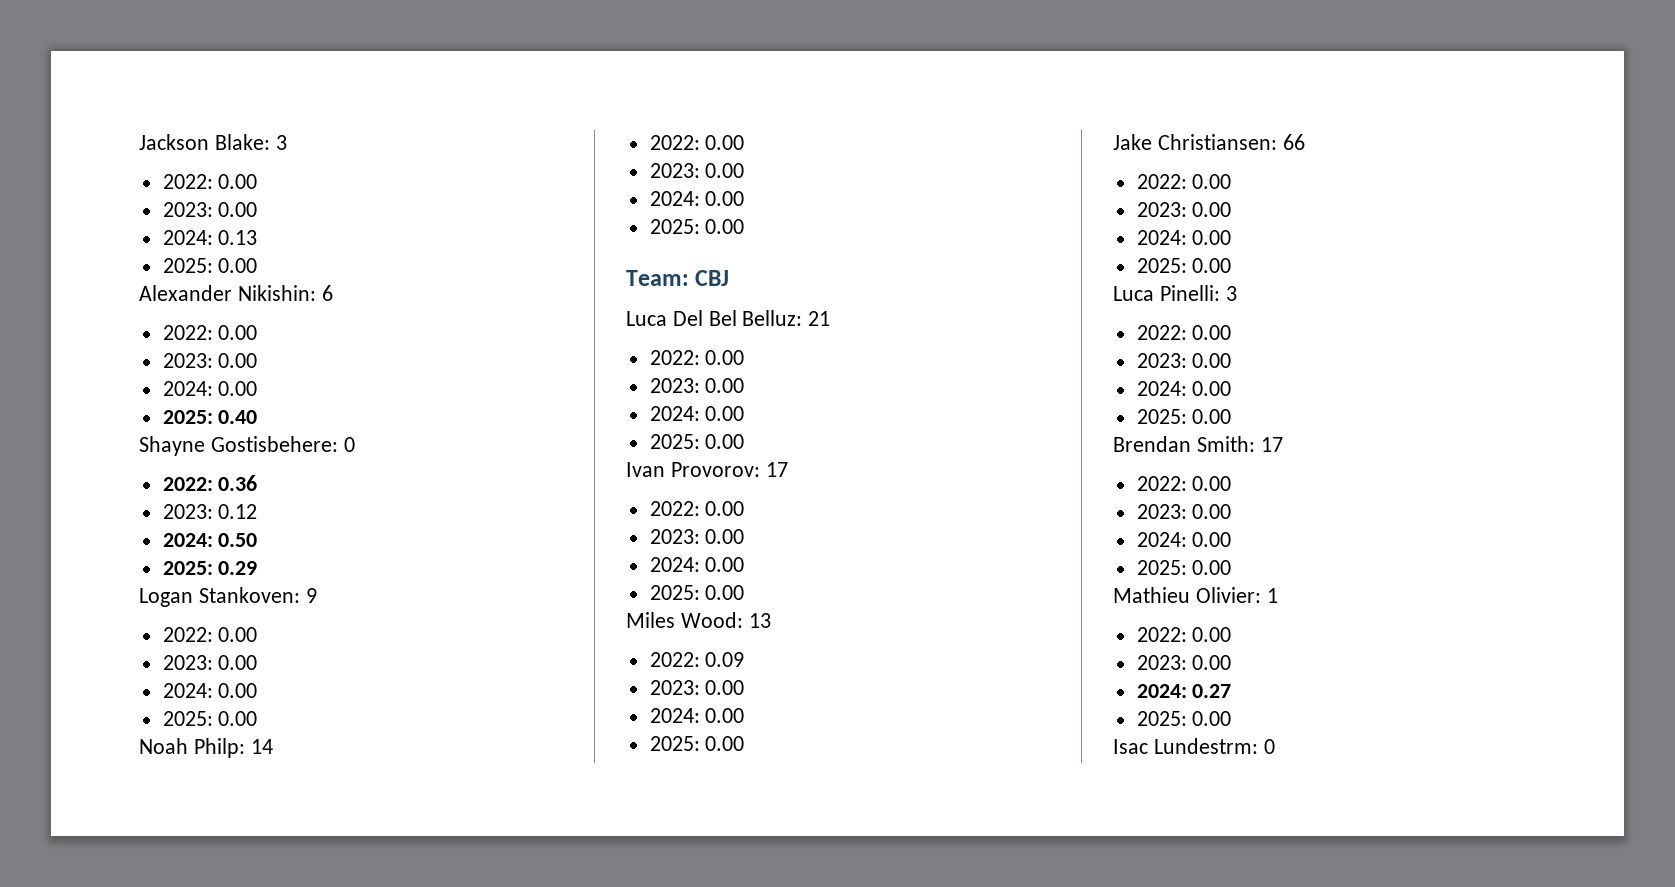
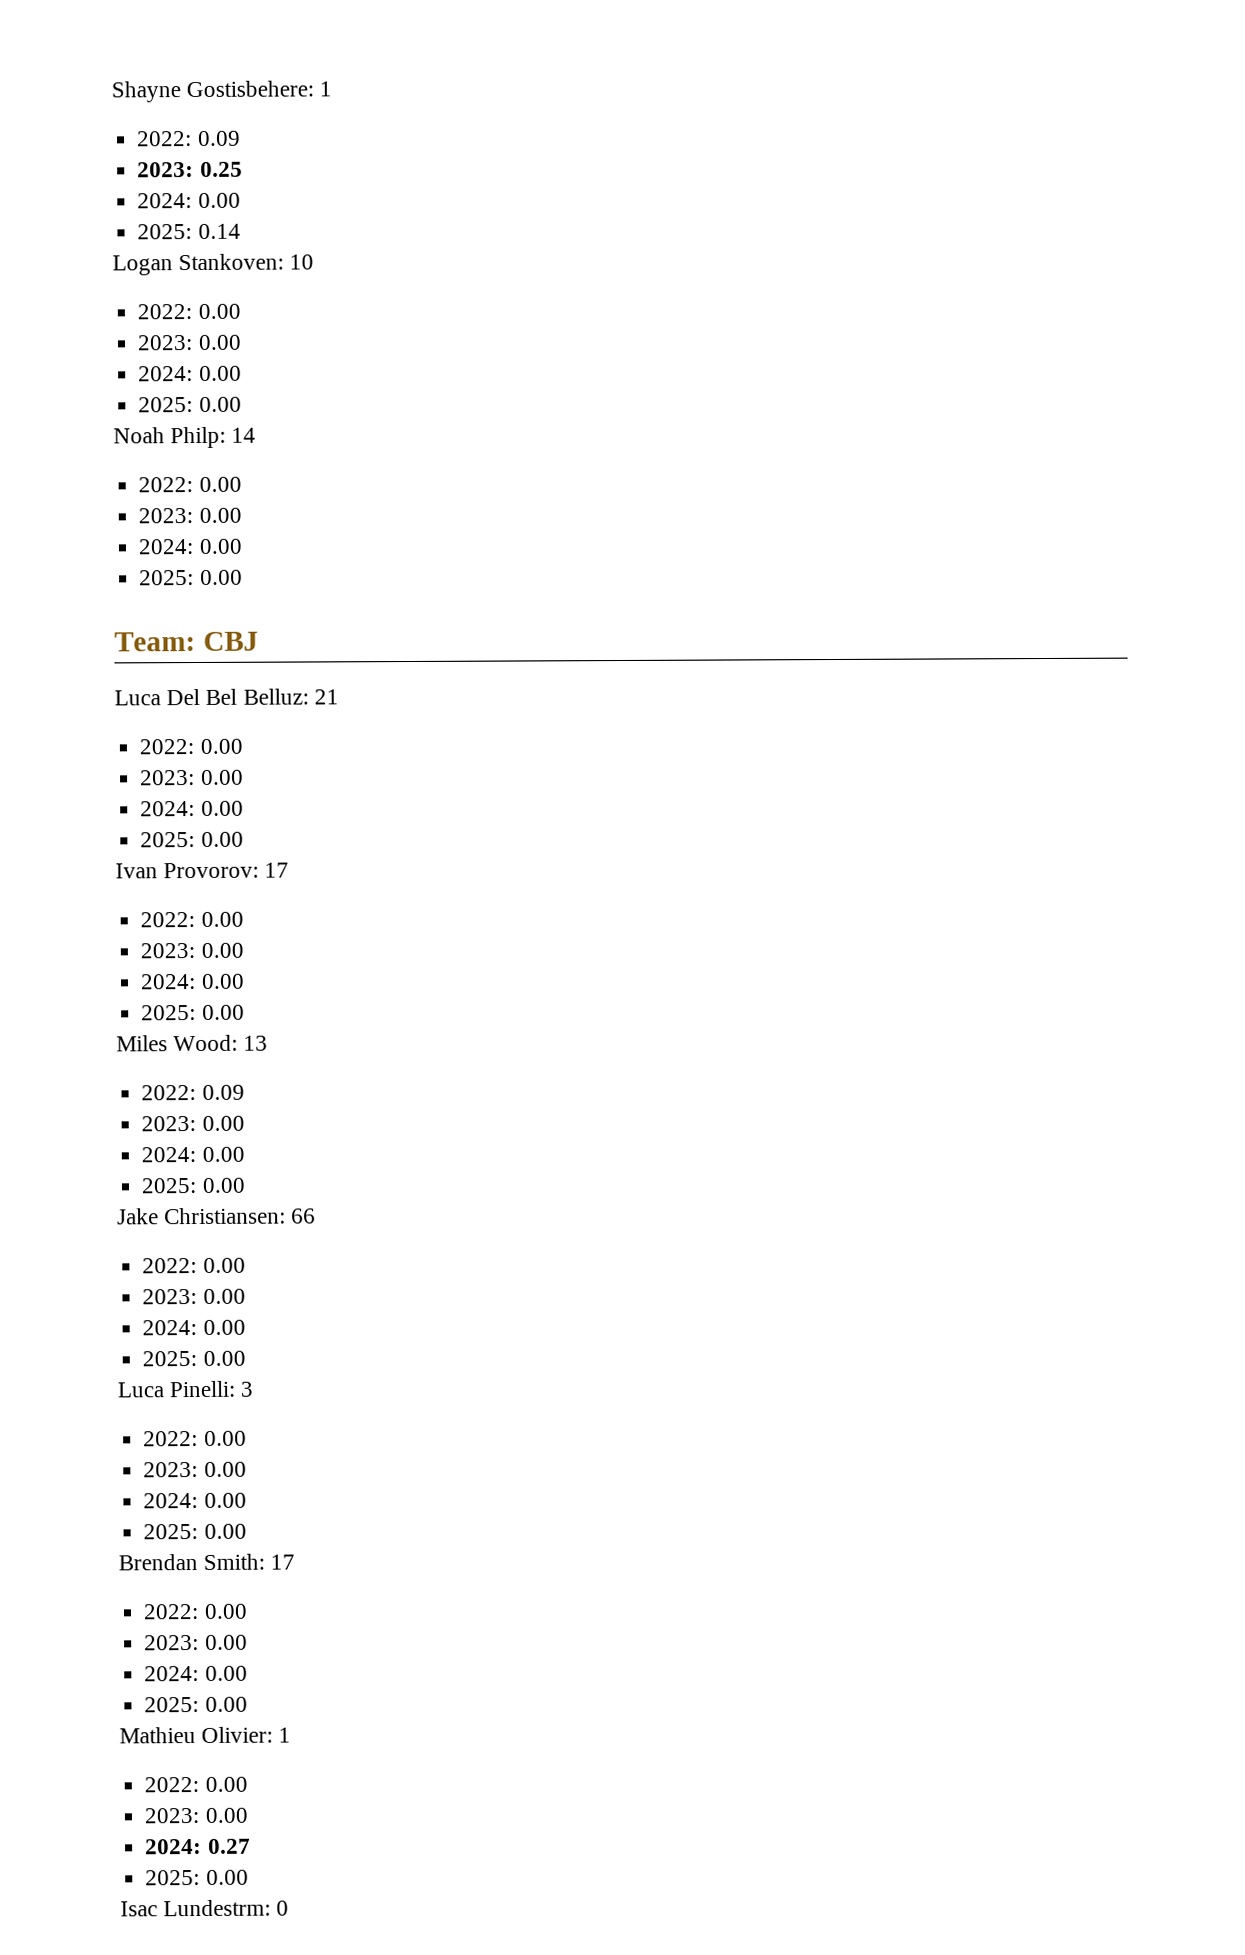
- Jackson Blake: 3
- 2022: 0.00
- 2023: 0.00
- 2024: 0.13
- 2025: 0.00
- Alexander Nikishin: 6
- 2022: 0.00
- 2023: 0.00
+ Shayne Gostisbehere: 1
+ 2022: 0.09
+ 2023: 0.25
  2024: 0.00
- 2025: 0.40
- Shayne Gostisbehere: 0
- 2022: 0.36
- 2023: 0.12
- 2024: 0.50
- 2025: 0.29
+ 2025: 0.14
- Logan Stankoven: 9
+ Logan Stankoven: 10

